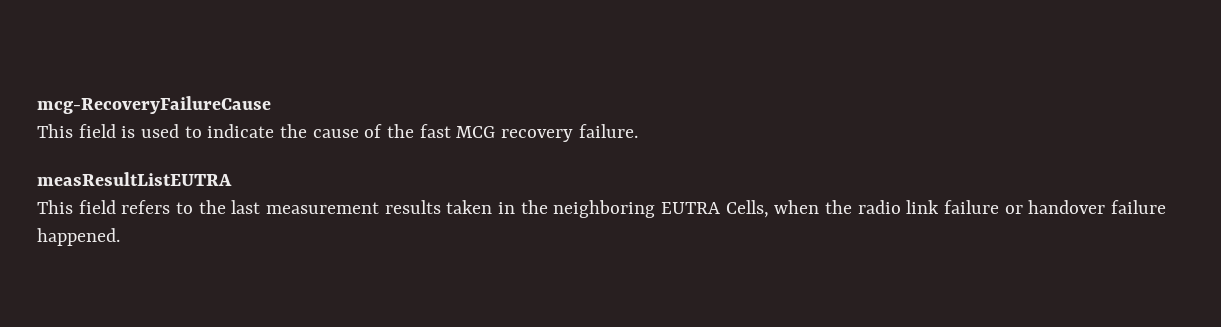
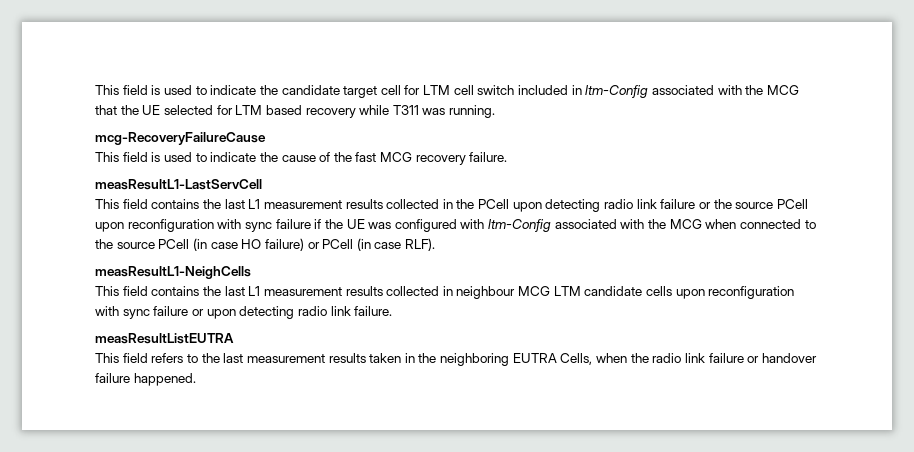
+ This field is used to indicate the candidate target cell for LTM cell switch included in ltm-Config associated with the MCG that the UE selected for LTM based recovery while T311 was running.
+ measResultL1-LastServCell
+ This field contains the last L1 measurement results collected in the PCell upon detecting radio link failure or the source PCell upon reconfiguration with sync failure if the UE was configured with ltm-Config associated with the MCG when connected to the source PCell (in case HO failure) or PCell (in case RLF).
+ measResultL1-NeighCells
+ This field contains the last L1 measurement results collected in neighbour MCG LTM candidate cells upon reconfiguration with sync failure or upon detecting radio link failure.

